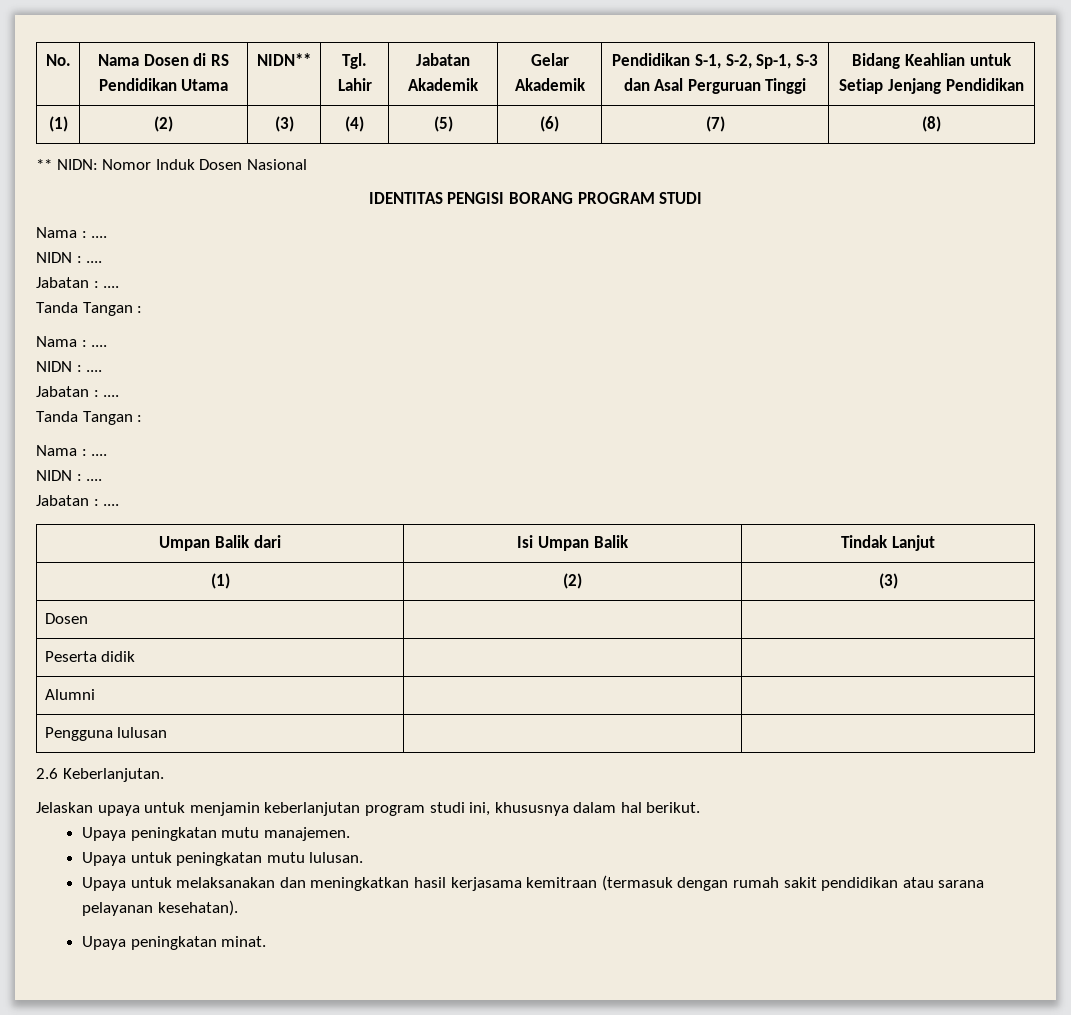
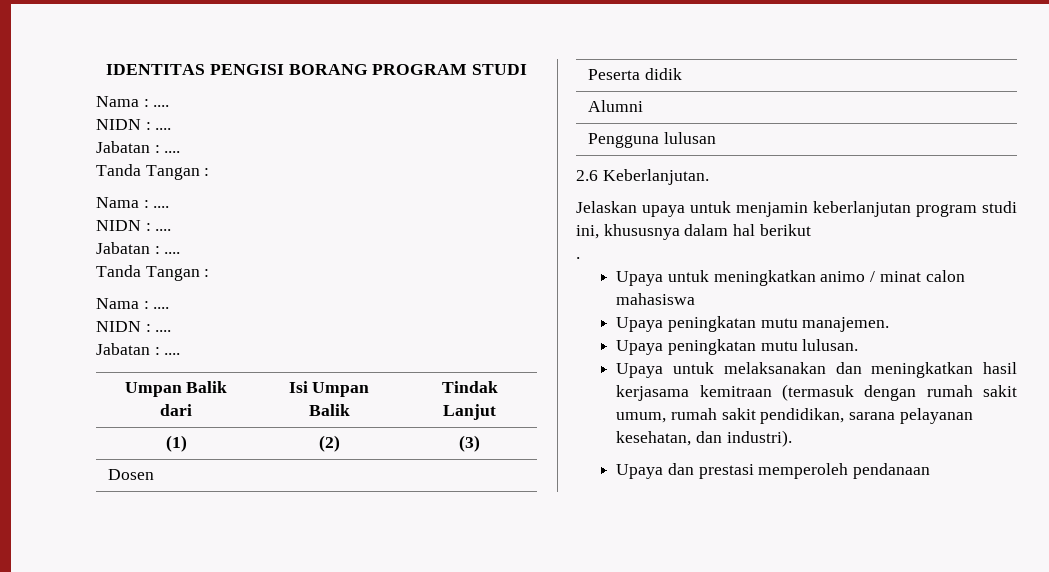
- No. | Nama Dosen di RS Pendidikan Utama | NIDN** | Tgl. Lahir | Jabatan Akademik | Gelar Akademik | Pendidikan S-1, S-2, Sp-1, S-3 dan Asal Perguruan Tinggi | Bidang Keahlian untuk Setiap Jenjang Pendidikan
- (1) | (2) | (3) | (4) | (5) | (6) | (7) | (8)
- ** NIDN: Nomor Induk Dosen Nasional
- Jelaskan upaya untuk menjamin keberlanjutan program studi ini, khususnya dalam hal berikut.
+ Jelaskan upaya untuk menjamin keberlanjutan program studi ini, khususnya dalam hal berikut
+ .
+ Upaya untuk meningkatkan animo / minat calon mahasiswa
- Upaya untuk peningkatan mutu lulusan.
+ Upaya peningkatan mutu lulusan.
- Upaya untuk melaksanakan dan meningkatkan hasil kerjasama kemitraan (termasuk dengan rumah sakit pendidikan atau sarana pelayanan kesehatan).
- Upaya peningkatan minat.
+ Upaya untuk melaksanakan dan meningkatkan hasil kerjasama kemitraan (termasuk dengan rumah sakit umum, rumah sakit pendidikan, sarana pelayanan kesehatan, dan industri).
+ Upaya dan prestasi memperoleh pendanaan

